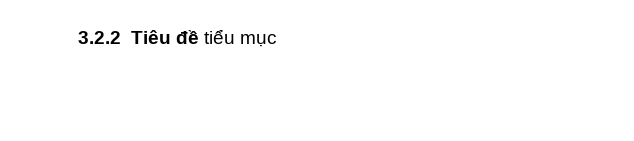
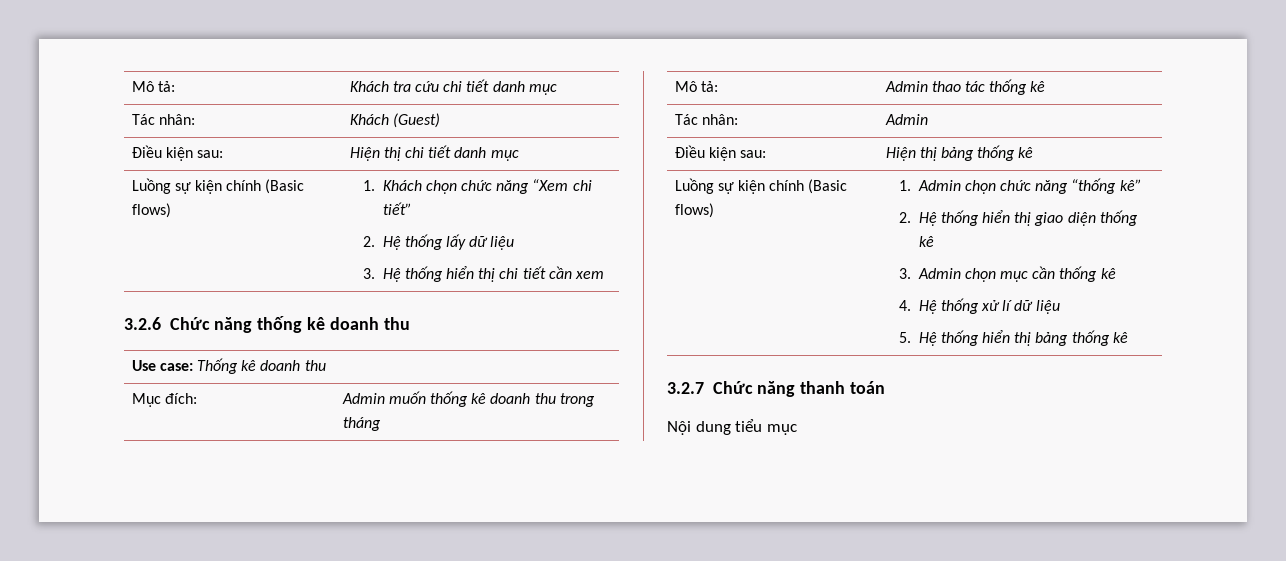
- 3.2.2 Tiêu đề tiểu mục
+ Mô tả: | Khách tra cứu chi tiết danh mục
+ Tác nhân: | Khách (Guest)
+ Điều kiện sau: | Hiện thị chi tiết danh mục
+ Luồng sự kiện chính (Basic flows) | 1. Khách chọn chức năng “Xem chi tiết”
+ 2. Hệ thống lấy dữ liệu
+ 3. Hệ thống hiển thị chi tiết cần xem
+ 3.2.6 Chức năng thống kê doanh thu
+ Use case: Thống kê doanh thu
+ Mục đích: | Admin muốn thống kê doanh thu trong tháng
+ Mô tả: | Admin thao tác thống kê
+ Tác nhân: | Admin
+ Điều kiện sau: | Hiện thị bảng thống kê
+ Luồng sự kiện chính (Basic flows) | 1. Admin chọn chức năng “thống kê”
+ 2. Hệ thống hiển thị giao diện thống kê
+ 3. Admin chọn mục cần thống kê
+ 4. Hệ thống xử lí dữ liệu
+ 5. Hệ thống hiển thị bảng thống kê
+ 3.2.7 Chức năng thanh toán
+ Nội dung tiểu mục

